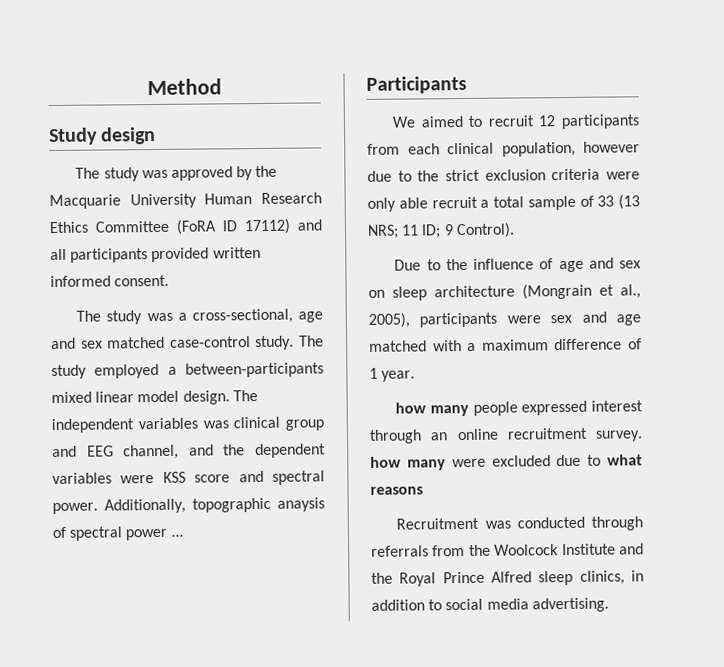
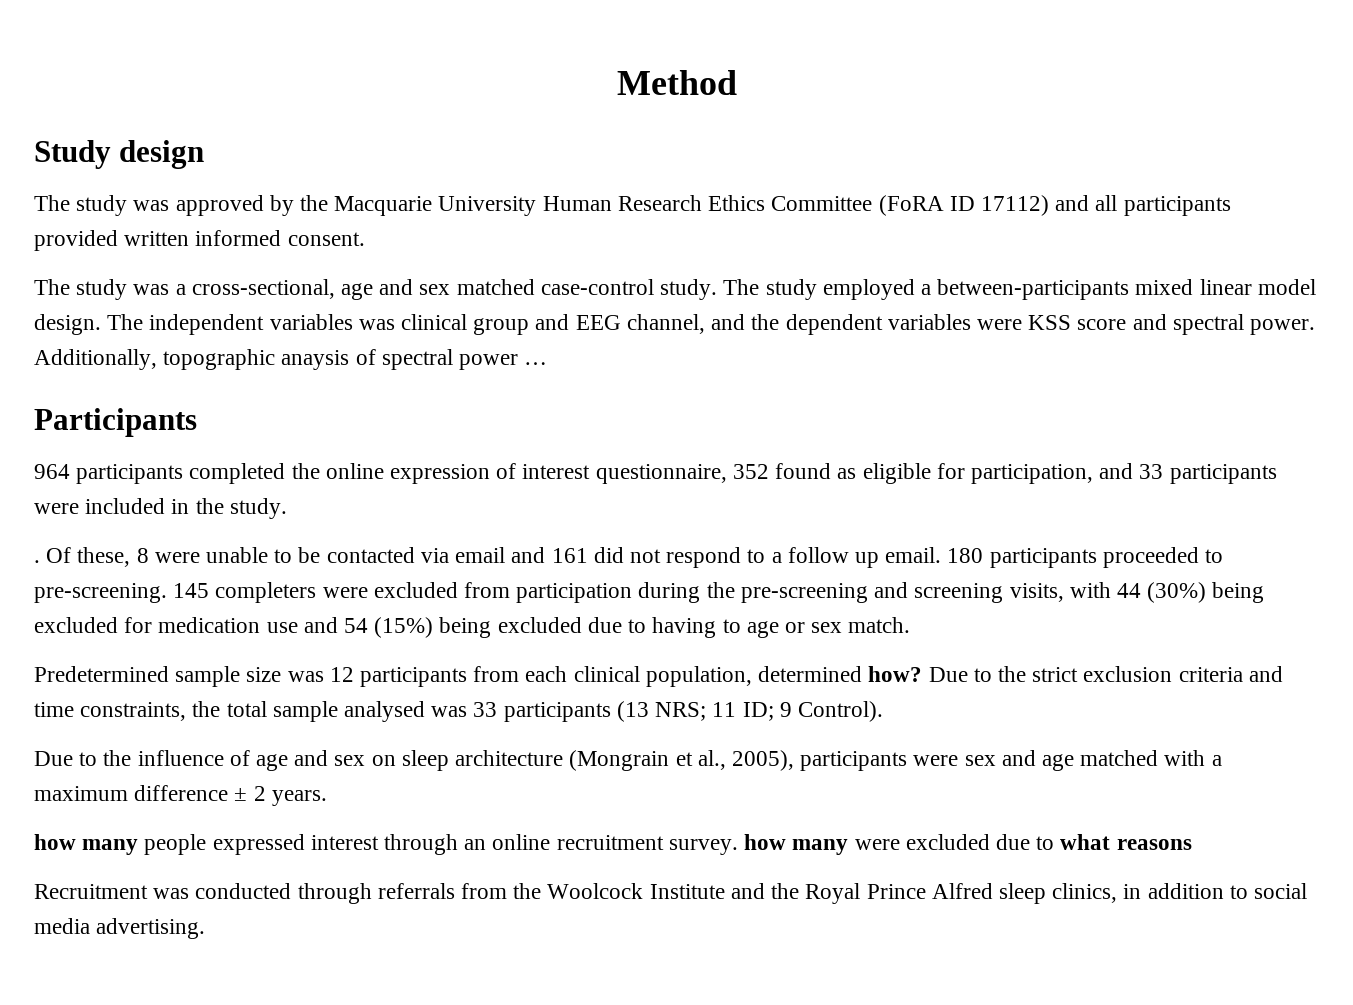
- We aimed to recruit 12 participants from each clinical population, however due to the strict exclusion criteria were only able recruit a total sample of 33 (13 NRS; 11 ID; 9 Control).
+ 964 participants completed the online expression of interest questionnaire, 352 found as eligible for participation, and 33 participants were included in the study.
+ . Of these, 8 were unable to be contacted via email and 161 did not respond to a follow up email. 180 participants proceeded to pre-screening. 145 completers were excluded from participation during the pre-screening and screening visits, with 44 (30%) being excluded for medication use and 54 (15%) being excluded due to having to age or sex match.
+ Predetermined sample size was 12 participants from each clinical population, determined how? Due to the strict exclusion criteria and time constraints, the total sample analysed was 33 participants (13 NRS; 11 ID; 9 Control).
- Due to the influence of age and sex on sleep architecture (Mongrain et al., 2005), participants were sex and age matched with a maximum difference of 1 year.
+ Due to the influence of age and sex on sleep architecture (Mongrain et al., 2005), participants were sex and age matched with a maximum difference ± 2 years.

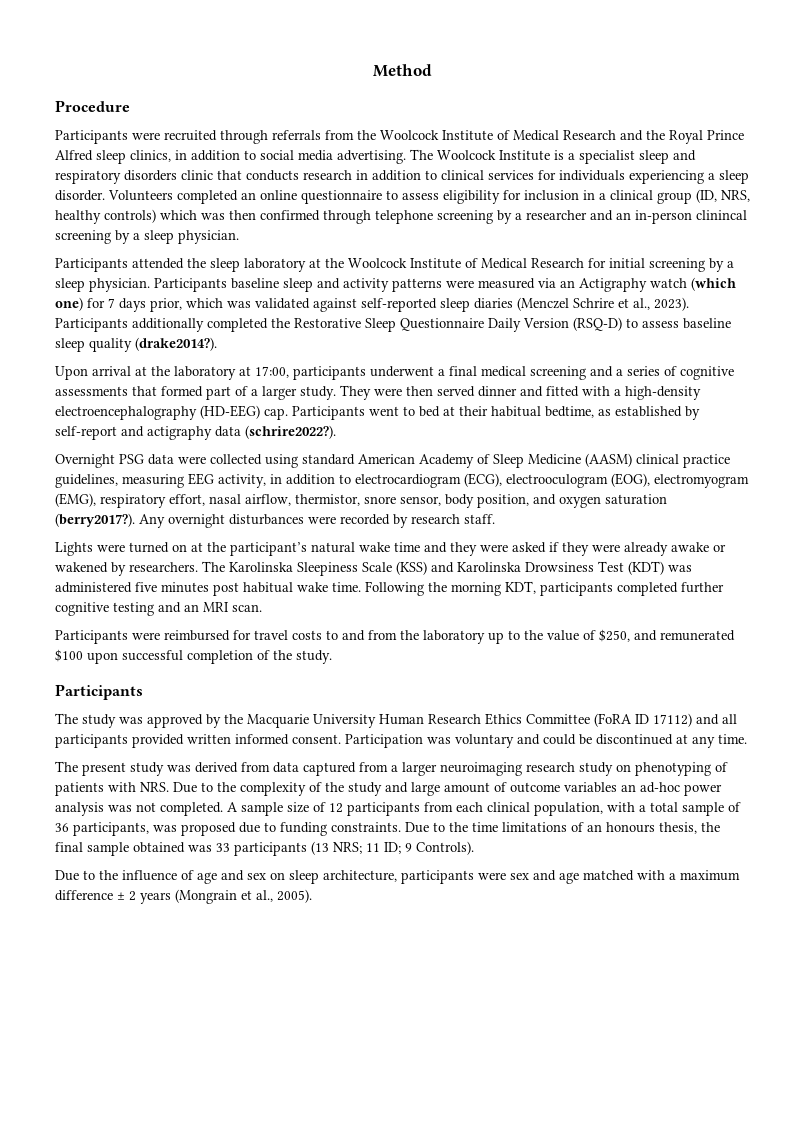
- Study design
+ Procedure
+ Participants were recruited through referrals from the Woolcock Institute of Medical Research and the Royal Prince Alfred sleep clinics, in addition to social media advertising. The Woolcock Institute is a specialist sleep and respiratory disorders clinic that conducts research in addition to clinical services for individuals experiencing a sleep disorder. Volunteers completed an online questionnaire to assess eligibility for inclusion in a clinical group (ID, NRS, healthy controls) which was then confirmed through telephone screening by a researcher and an in-person clinincal screening by a sleep physician.
+ Participants attended the sleep laboratory at the Woolcock Institute of Medical Research for initial screening by a sleep physician. Participants baseline sleep and activity patterns were measured via an Actigraphy watch (which one) for 7 days prior, which was validated against self-reported sleep diaries (Menczel Schrire et al., 2023). Participants additionally completed the Restorative Sleep Questionnaire Daily Version (RSQ-D) to assess baseline sleep quality (drake2014?).
+ Upon arrival at the laboratory at 17:00, participants underwent a final medical screening and a series of cognitive assessments that formed part of a larger study. They were then served dinner and fitted with a high-density electroencephalography (HD-EEG) cap. Participants went to bed at their habitual bedtime, as established by self-report and actigraphy data (schrire2022?).
+ Overnight PSG data were collected using standard American Academy of Sleep Medicine (AASM) clinical practice guidelines, measuring EEG activity, in addition to electrocardiogram (ECG), electrooculogram (EOG), electromyogram (EMG), respiratory effort, nasal airflow, thermistor, snore sensor, body position, and oxygen saturation (berry2017?). Any overnight disturbances were recorded by research staff.
+ Lights were turned on at the participant’s natural wake time and they were asked if they were already awake or wakened by researchers. The Karolinska Sleepiness Scale (KSS) and Karolinska Drowsiness Test (KDT) was administered five minutes post habitual wake time. Following the morning KDT, participants completed further cognitive testing and an MRI scan.
+ Participants were reimbursed for travel costs to and from the laboratory up to the value of $250, and remunerated $100 upon successful completion of the study.
+ Participants
- The study was approved by the Macquarie University Human Research Ethics Committee (FoRA ID 17112) and all participants provided written informed consent.
- The study was a cross-sectional, age and sex matched case-control study. The study employed a between-participants mixed linear model design. The independent variables was clinical group and EEG channel, and the dependent variables were KSS score and spectral power. Additionally, topographic anaysis of spectral power …
- Participants
- 964 participants completed the online expression of interest questionnaire, 352 found as eligible for participation, and 33 participants were included in the study.
- . Of these, 8 were unable to be contacted via email and 161 did not respond to a follow up email. 180 participants proceeded to pre-screening. 145 completers were excluded from participation during the pre-screening and screening visits, with 44 (30%) being excluded for medication use and 54 (15%) being excluded due to having to age or sex match.
- Predetermined sample size was 12 participants from each clinical population, determined how? Due to the strict exclusion criteria and time constraints, the total sample analysed was 33 participants (13 NRS; 11 ID; 9 Control).
+ The study was approved by the Macquarie University Human Research Ethics Committee (FoRA ID 17112) and all participants provided written informed consent. Participation was voluntary and could be discontinued at any time.
+ The present study was derived from data captured from a larger neuroimaging research study on phenotyping of patients with NRS. Due to the complexity of the study and large amount of outcome variables an ad-hoc power analysis was not completed. A sample size of 12 participants from each clinical population, with a total sample of 36 participants, was proposed due to funding constraints. Due to the time limitations of an honours thesis, the final sample obtained was 33 participants (13 NRS; 11 ID; 9 Controls).
- Due to the influence of age and sex on sleep architecture (Mongrain et al., 2005), participants were sex and age matched with a maximum difference ± 2 years.
- how many people expressed interest through an online recruitment survey. how many were excluded due to what reasons
- Recruitment was conducted through referrals from the Woolcock Institute and the Royal Prince Alfred sleep clinics, in addition to social media advertising.
+ Due to the influence of age and sex on sleep architecture, participants were sex and age matched with a maximum difference ± 2 years (Mongrain et al., 2005).

